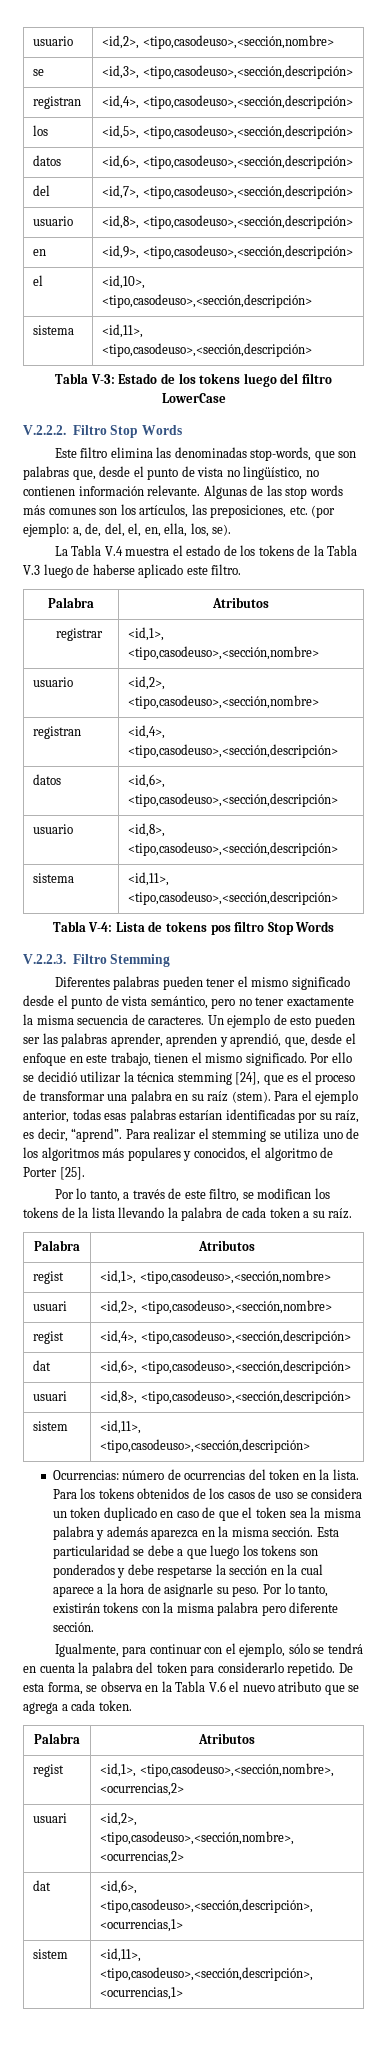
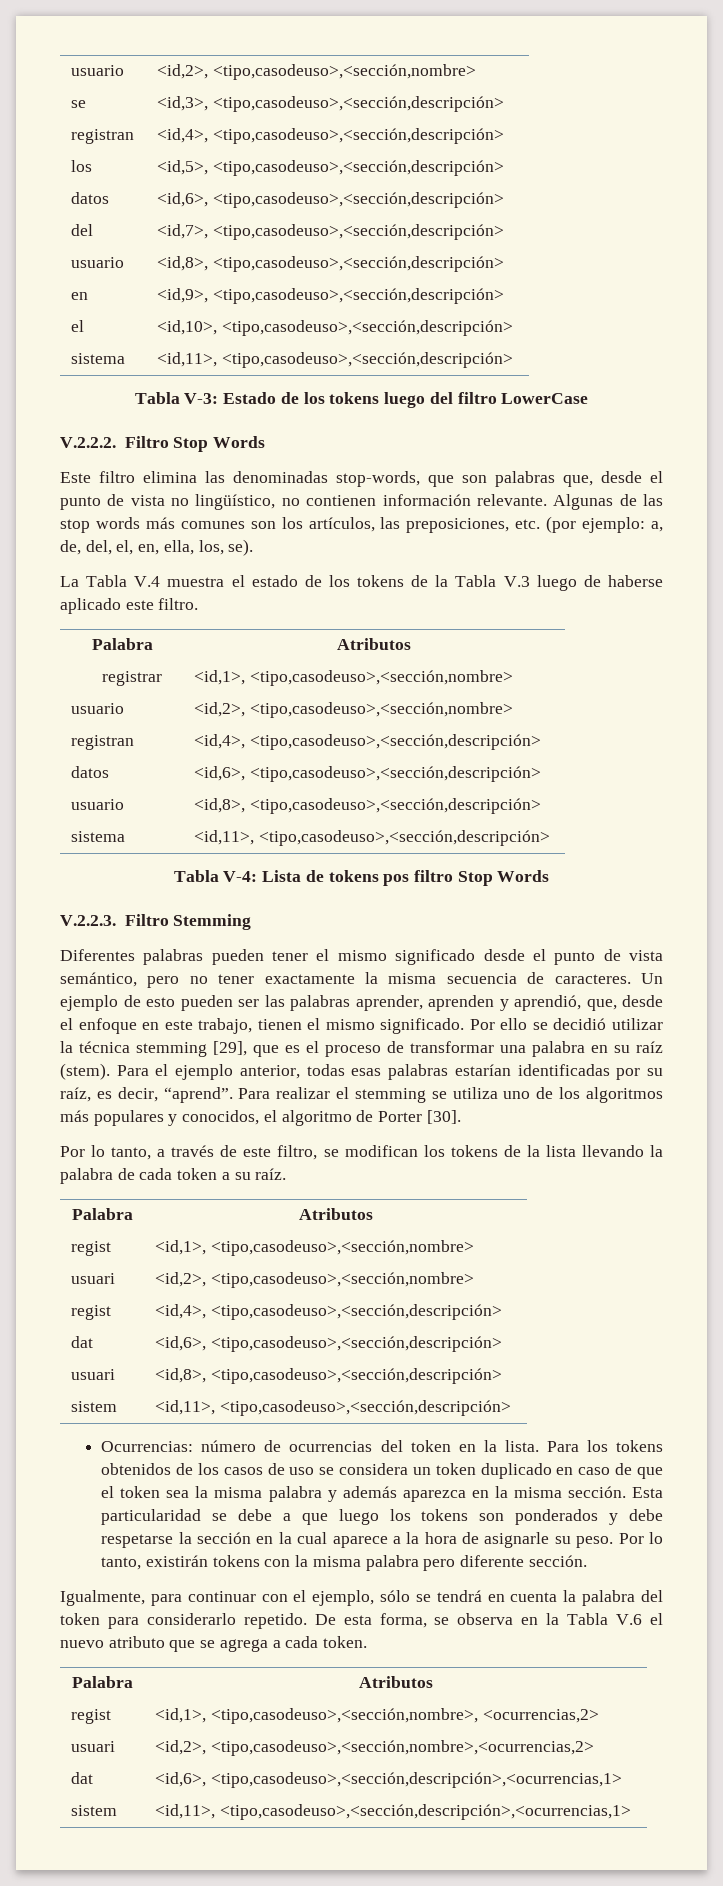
- Por ello se decidió utilizar la técnica stemming [24], que es el proceso de transformar una palabra en su raíz (stem).
+ Por ello se decidió utilizar la técnica stemming [29], que es el proceso de transformar una palabra en su raíz (stem).
- Para realizar el stemming se utiliza uno de los algoritmos más populares y conocidos, el algoritmo de Porter [25].
+ Para realizar el stemming se utiliza uno de los algoritmos más populares y conocidos, el algoritmo de Porter [30].

